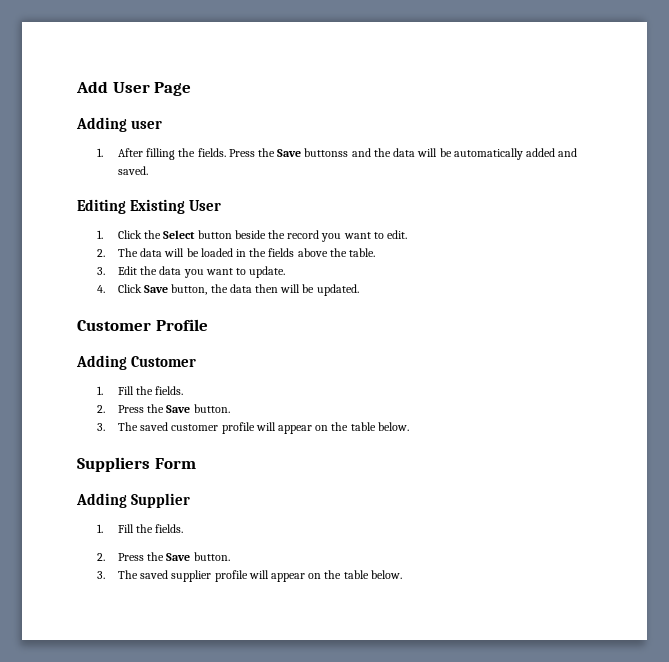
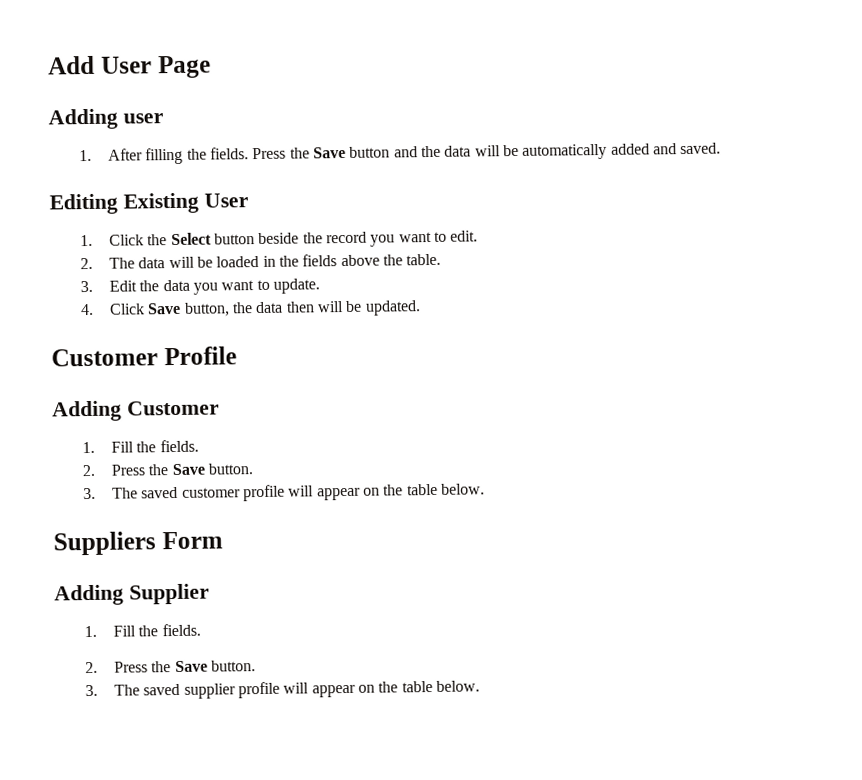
- Press the Save buttonss and the data will be automatically added and saved.
+ Press the Save button and the data will be automatically added and saved.

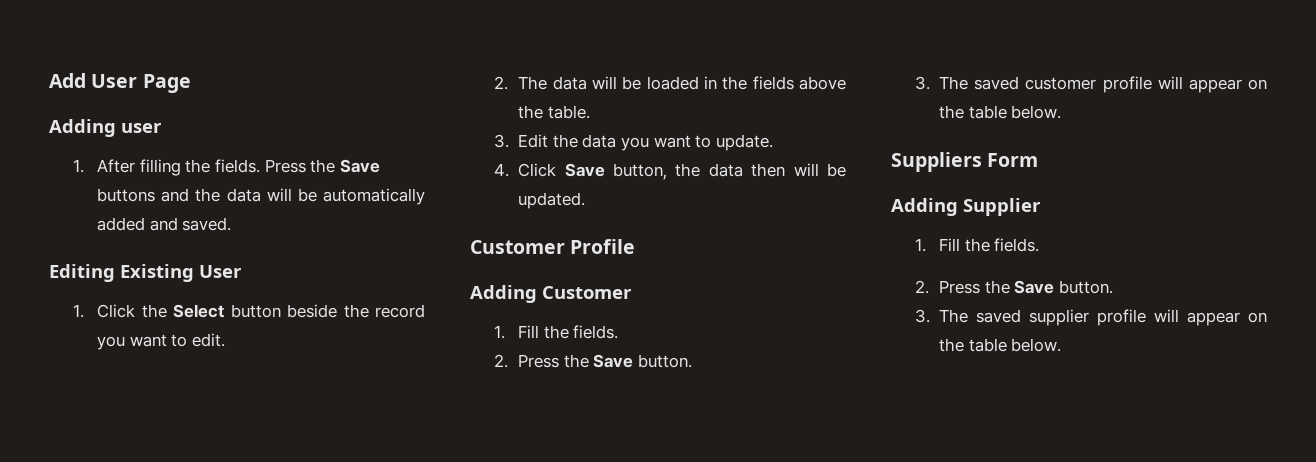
- Press the Save button and the data will be automatically added and saved.
+ Press the Save buttons and the data will be automatically added and saved.

